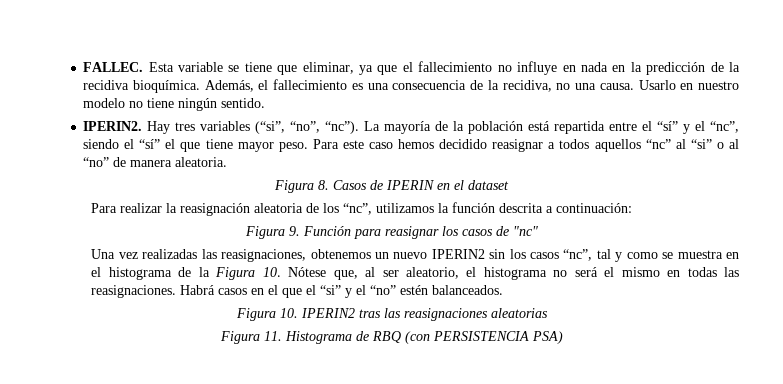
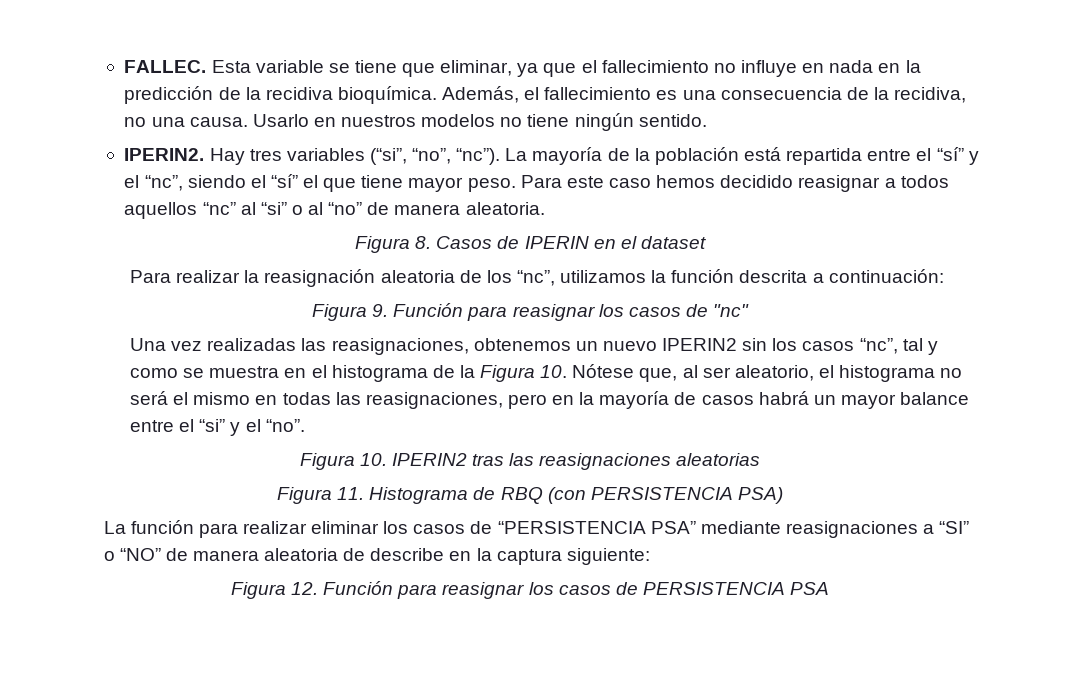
- Usarlo en nuestro modelo no tiene ningún sentido.
+ Usarlo en nuestros modelos no tiene ningún sentido.
- Una vez realizadas las reasignaciones, obtenemos un nuevo IPERIN2 sin los casos “nc”, tal y como se muestra en el histograma de la Figura 10. Nótese que, al ser aleatorio, el histograma no será el mismo en todas las reasignaciones. Habrá casos en el que el “si” y el “no” estén balanceados.
+ Una vez realizadas las reasignaciones, obtenemos un nuevo IPERIN2 sin los casos “nc”, tal y como se muestra en el histograma de la Figura 10. Nótese que, al ser aleatorio, el histograma no será el mismo en todas las reasignaciones, pero en la mayoría de casos habrá un mayor balance entre el “si” y el “no”.
+ La función para realizar eliminar los casos de “PERSISTENCIA PSA” mediante reasignaciones a “SI” o “NO” de manera aleatoria de describe en la captura siguiente:
+ Figura 12. Función para reasignar los casos de PERSISTENCIA PSA

